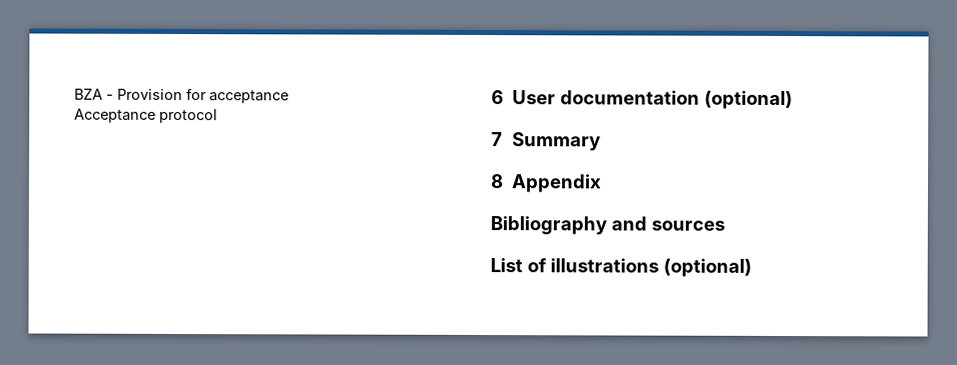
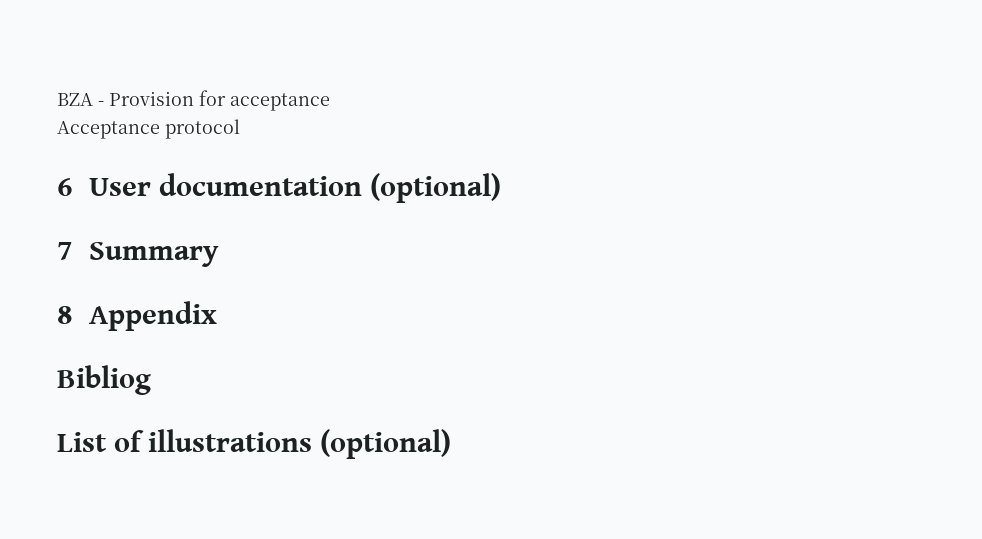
- Bibliography and sources
+ Bibliog

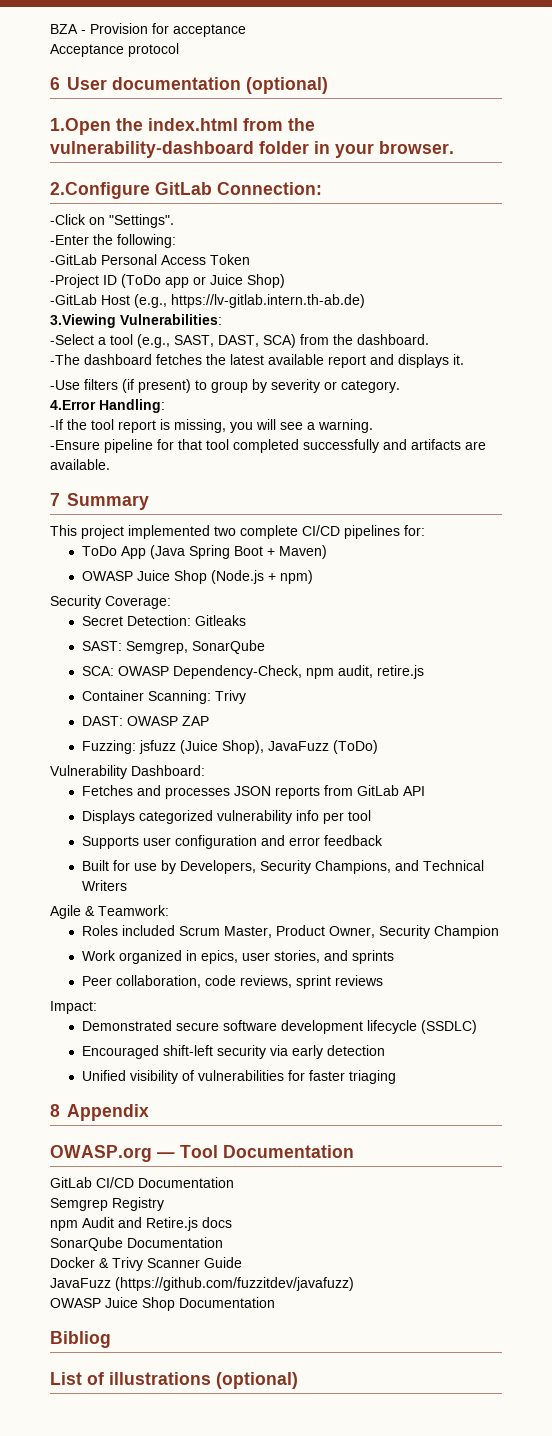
+ 1.Open the index.html from the vulnerability-dashboard folder in your browser.
+ 2.Configure GitLab Connection:
+ -Click on "Settings".
+ -Enter the following:
+ -GitLab Personal Access Token
+ -Project ID (ToDo app or Juice Shop)
+ -GitLab Host (e.g., https://lv-gitlab.intern.th-ab.de)
+ 3.Viewing Vulnerabilities:
+ -Select a tool (e.g., SAST, DAST, SCA) from the dashboard.
+ -The dashboard fetches the latest available report and displays it.
+ -Use filters (if present) to group by severity or category.
+ 4.Error Handling:
+ -If the tool report is missing, you will see a warning.
+ -Ensure pipeline for that tool completed successfully and artifacts are available.
  7 Summary
+ This project implemented two complete CI/CD pipelines for:
+ ToDo App (Java Spring Boot + Maven)
+ OWASP Juice Shop (Node.js + npm)
+ Security Coverage:
+ Secret Detection: Gitleaks
+ SAST: Semgrep, SonarQube
+ SCA: OWASP Dependency-Check, npm audit, retire.js
+ Container Scanning: Trivy
+ DAST: OWASP ZAP
+ Fuzzing: jsfuzz (Juice Shop), JavaFuzz (ToDo)
+ Vulnerability Dashboard:
+ Fetches and processes JSON reports from GitLab API
+ Displays categorized vulnerability info per tool
+ Supports user configuration and error feedback
+ Built for use by Developers, Security Champions, and Technical Writers
+ Agile & Teamwork:
+ Roles included Scrum Master, Product Owner, Security Champion
+ Work organized in epics, user stories, and sprints
+ Peer collaboration, code reviews, sprint reviews
+ Impact:
+ Demonstrated secure software development lifecycle (SSDLC)
+ Encouraged shift-left security via early detection
+ Unified visibility of vulnerabilities for faster triaging
  8 Appendix
+ OWASP.org — Tool Documentation
+ GitLab CI/CD Documentation
+ Semgrep Registry
+ npm Audit and Retire.js docs
+ SonarQube Documentation
+ Docker & Trivy Scanner Guide
+ JavaFuzz (https://github.com/fuzzitdev/javafuzz)
+ OWASP Juice Shop Documentation

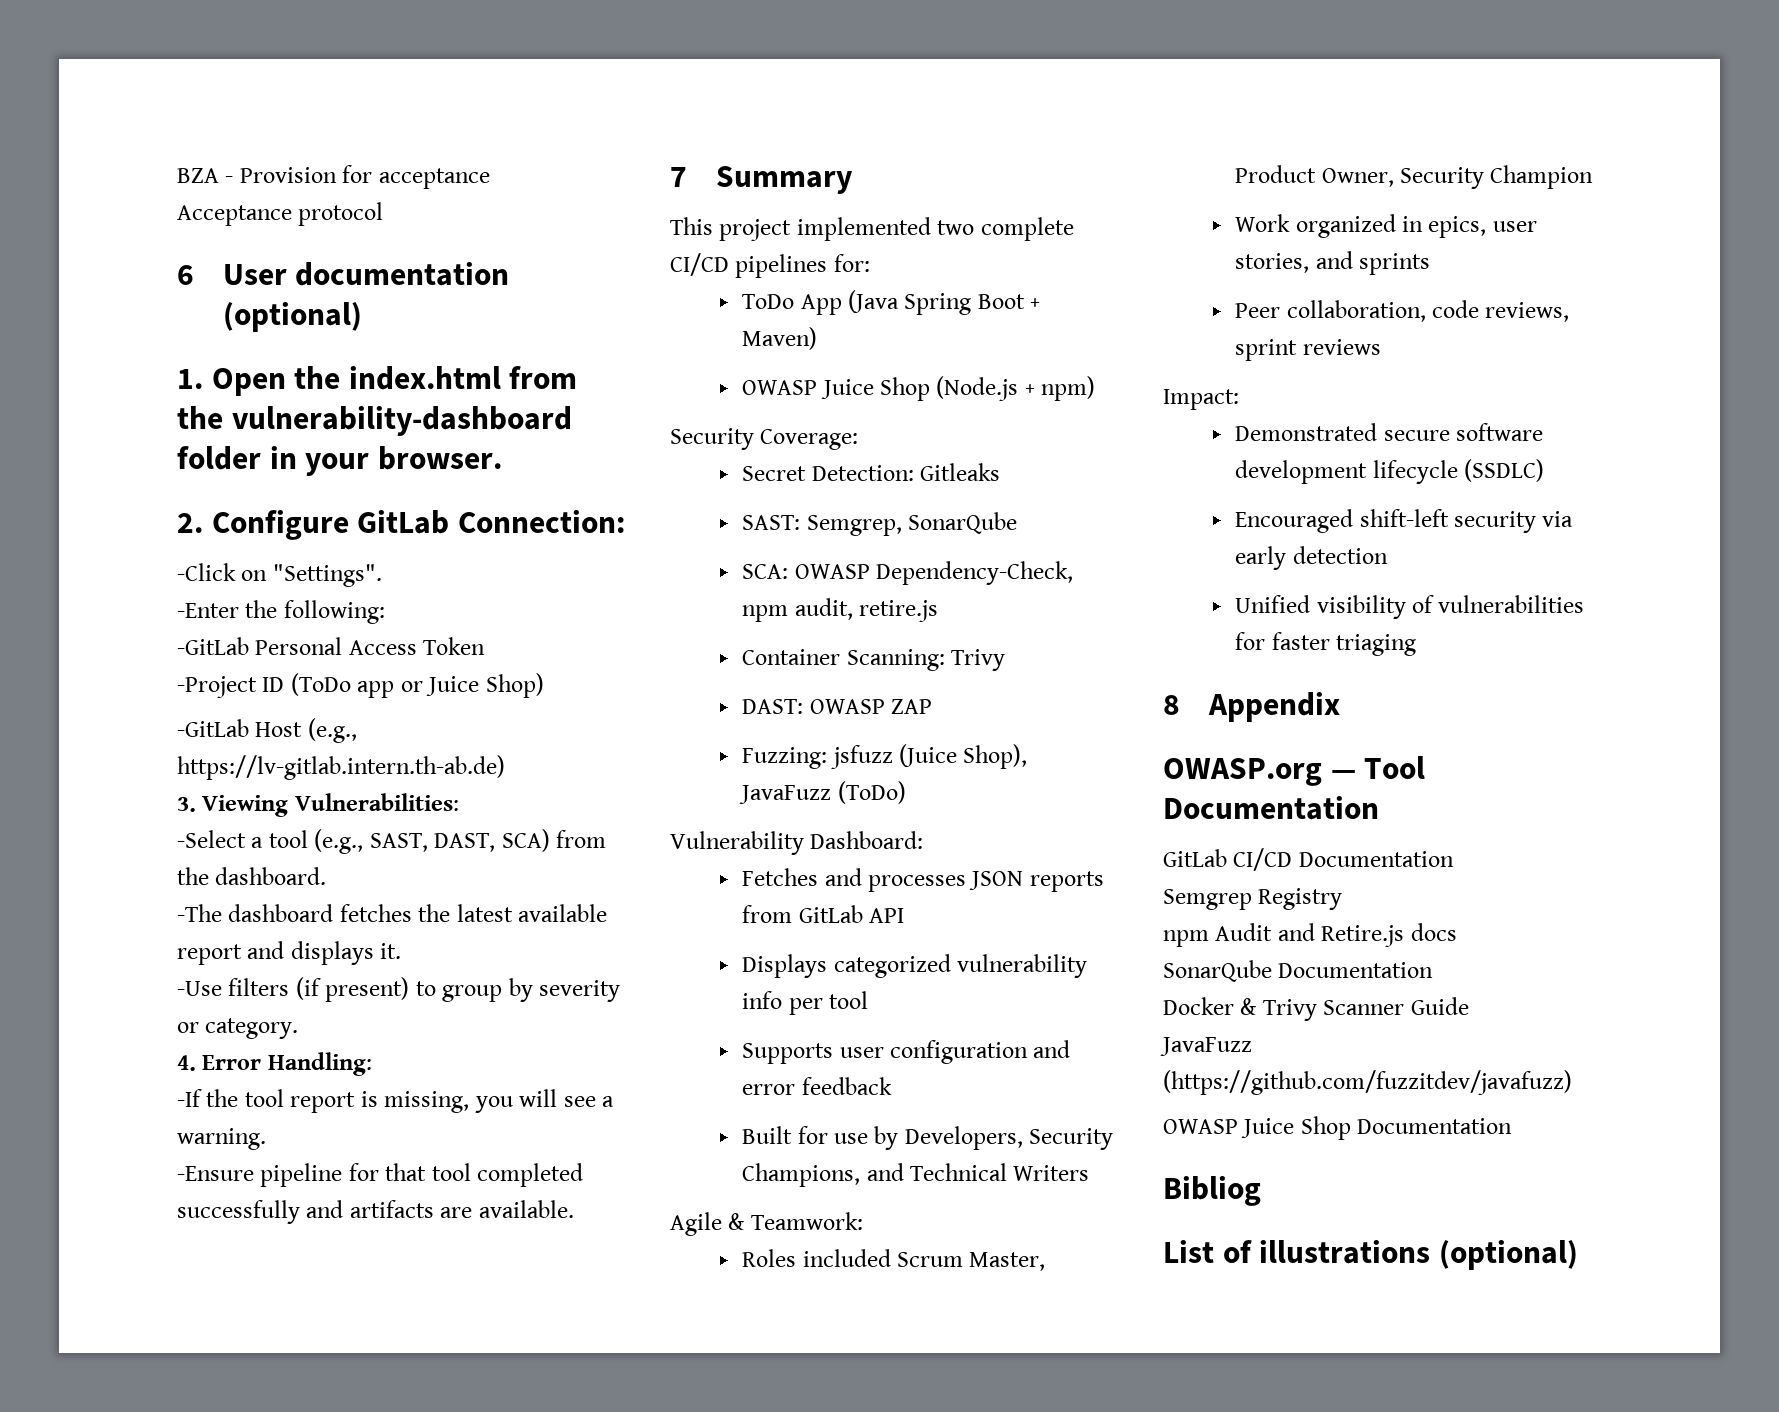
- 1.Open the index.html from the vulnerability-dashboard folder in your browser.
+ 1. Open the index.html from the vulnerability-dashboard folder in your browser.
- 2.Configure GitLab Connection:
+ 2. Configure GitLab Connection:
- 3.Viewing Vulnerabilities:
+ 3. Viewing Vulnerabilities:
- 4.Error Handling:
+ 4. Error Handling:

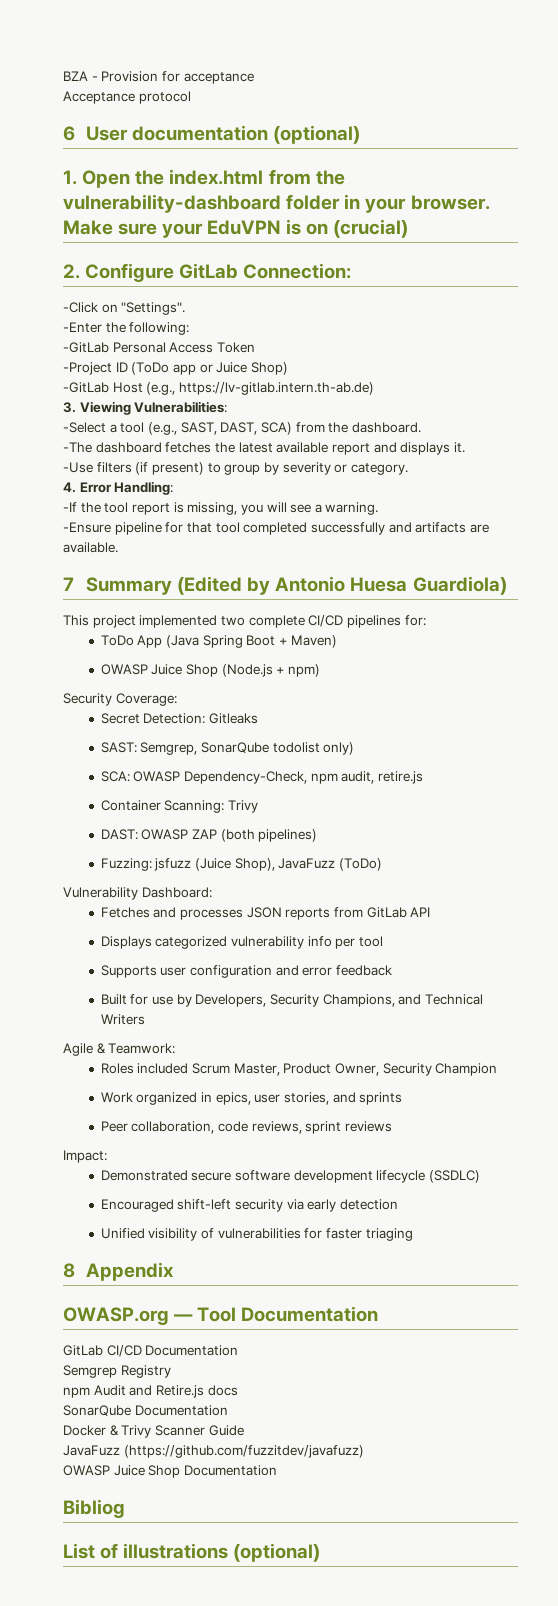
+ Make sure your EduVPN is on (crucial)
- 7 Summary
+ 7 Summary (Edited by Antonio Huesa Guardiola)
- SAST: Semgrep, SonarQube
+ SAST: Semgrep, SonarQube todolist only)
- DAST: OWASP ZAP
+ DAST: OWASP ZAP (both pipelines)

